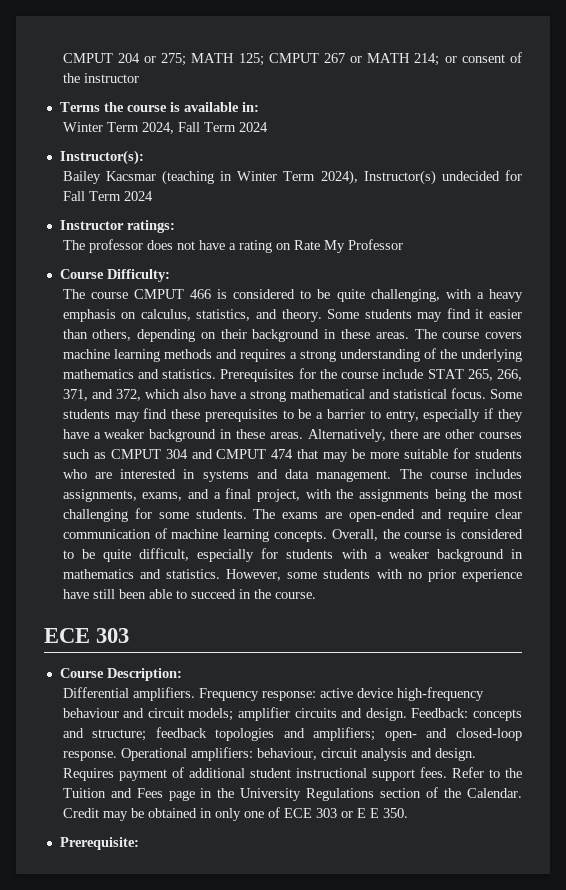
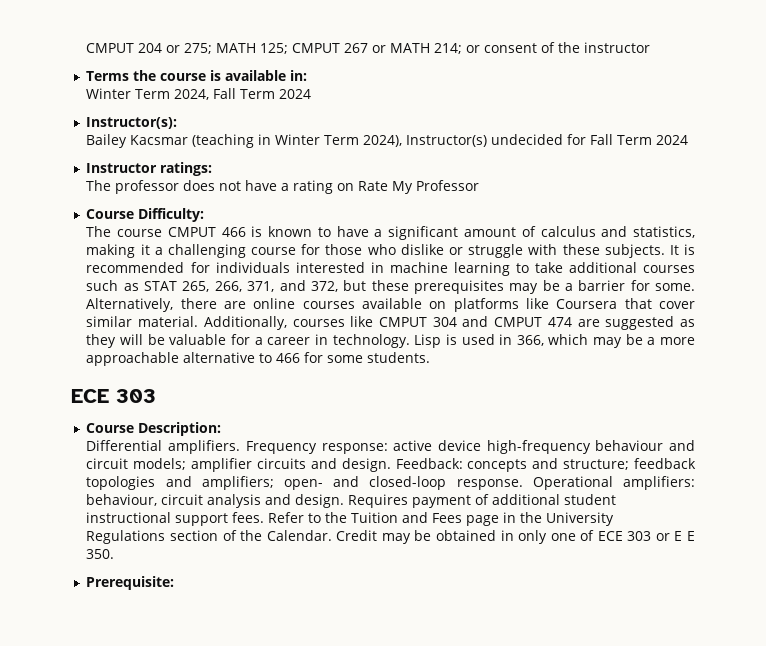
- The course CMPUT 466 is considered to be quite challenging, with a heavy emphasis on calculus, statistics, and theory. Some students may find it easier than others, depending on their background in these areas. The course covers machine learning methods and requires a strong understanding of the underlying mathematics and statistics. Prerequisites for the course include STAT 265, 266, 371, and 372, which also have a strong mathematical and statistical focus. Some students may find these prerequisites to be a barrier to entry, especially if they have a weaker background in these areas. Alternatively, there are other courses such as CMPUT 304 and CMPUT 474 that may be more suitable for students who are interested in systems and data management. The course includes assignments, exams, and a final project, with the assignments being the most challenging for some students. The exams are open-ended and require clear communication of machine learning concepts. Overall, the course is considered to be quite difficult, especially for students with a weaker background in mathematics and statistics. However, some students with no prior experience have still been able to succeed in the course.
+ The course CMPUT 466 is known to have a significant amount of calculus and statistics, making it a challenging course for those who dislike or struggle with these subjects. It is recommended for individuals interested in machine learning to take additional courses such as STAT 265, 266, 371, and 372, but these prerequisites may be a barrier for some. Alternatively, there are online courses available on platforms like Coursera that cover similar material. Additionally, courses like CMPUT 304 and CMPUT 474 are suggested as they will be valuable for a career in technology. Lisp is used in 366, which may be a more approachable alternative to 466 for some students.

